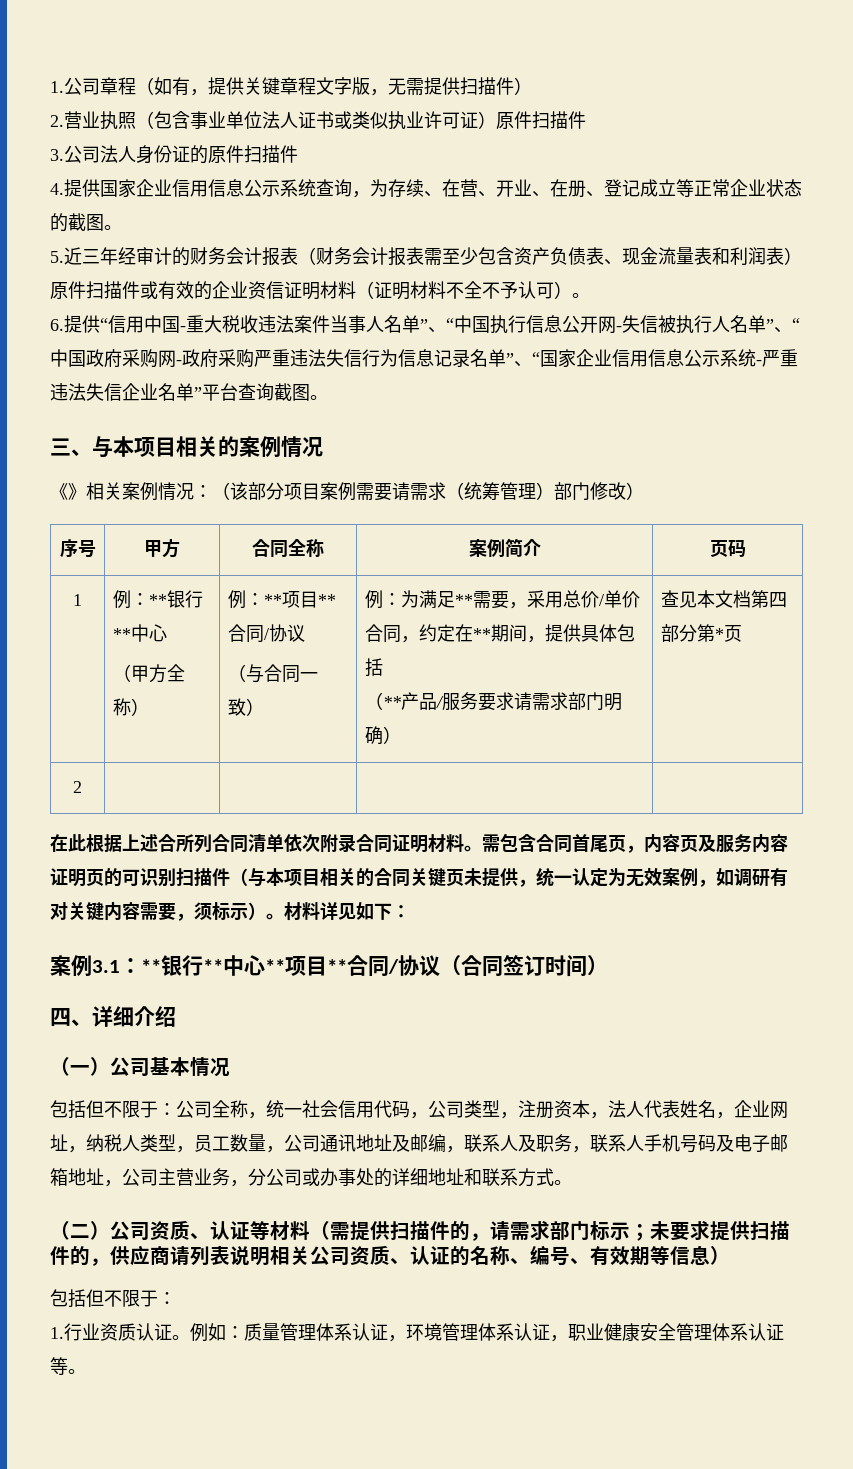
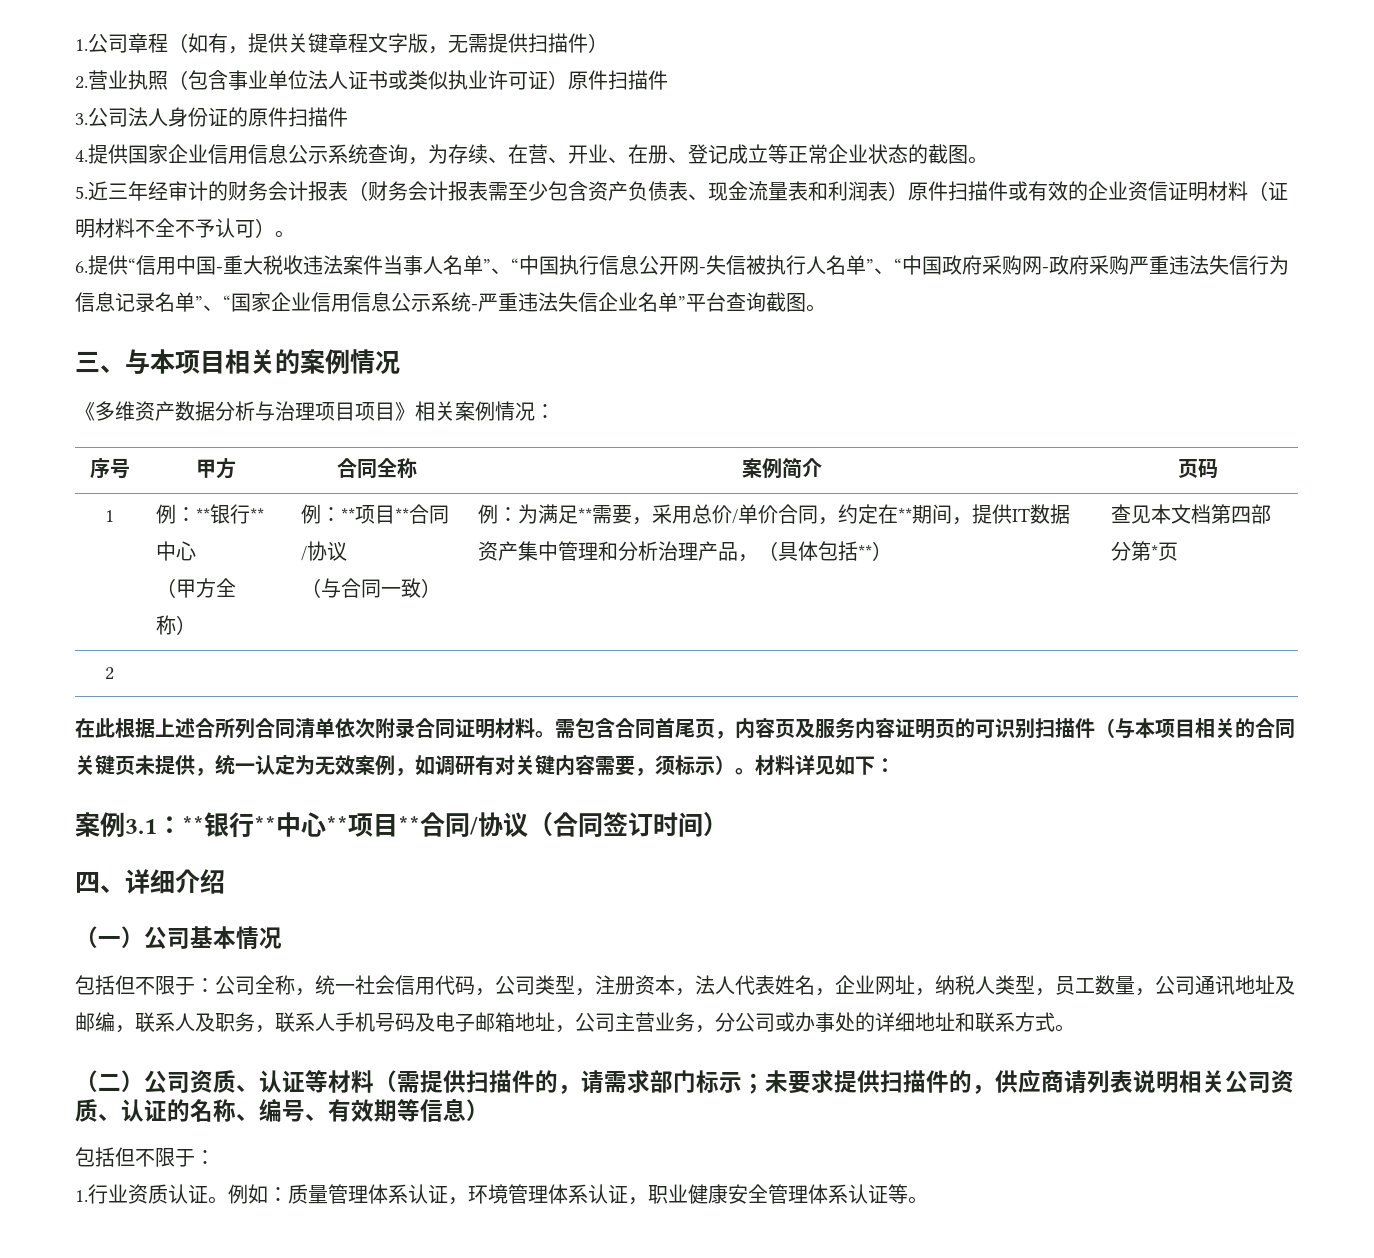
- 《》相关案例情况：（该部分项目案例需要请需求（统筹管理）部门修改）
+ 《多维资产数据分析与治理项目项目》相关案例情况：
- 例：为满足**需要，采用总价/单价合同，约定在**期间，提供具体包括
- （**产品/服务要求请需求部门明确）
+ 例：为满足**需要，采用总价/单价合同，约定在**期间，提供IT数据资产集中管理和分析治理产品，（具体包括**）

